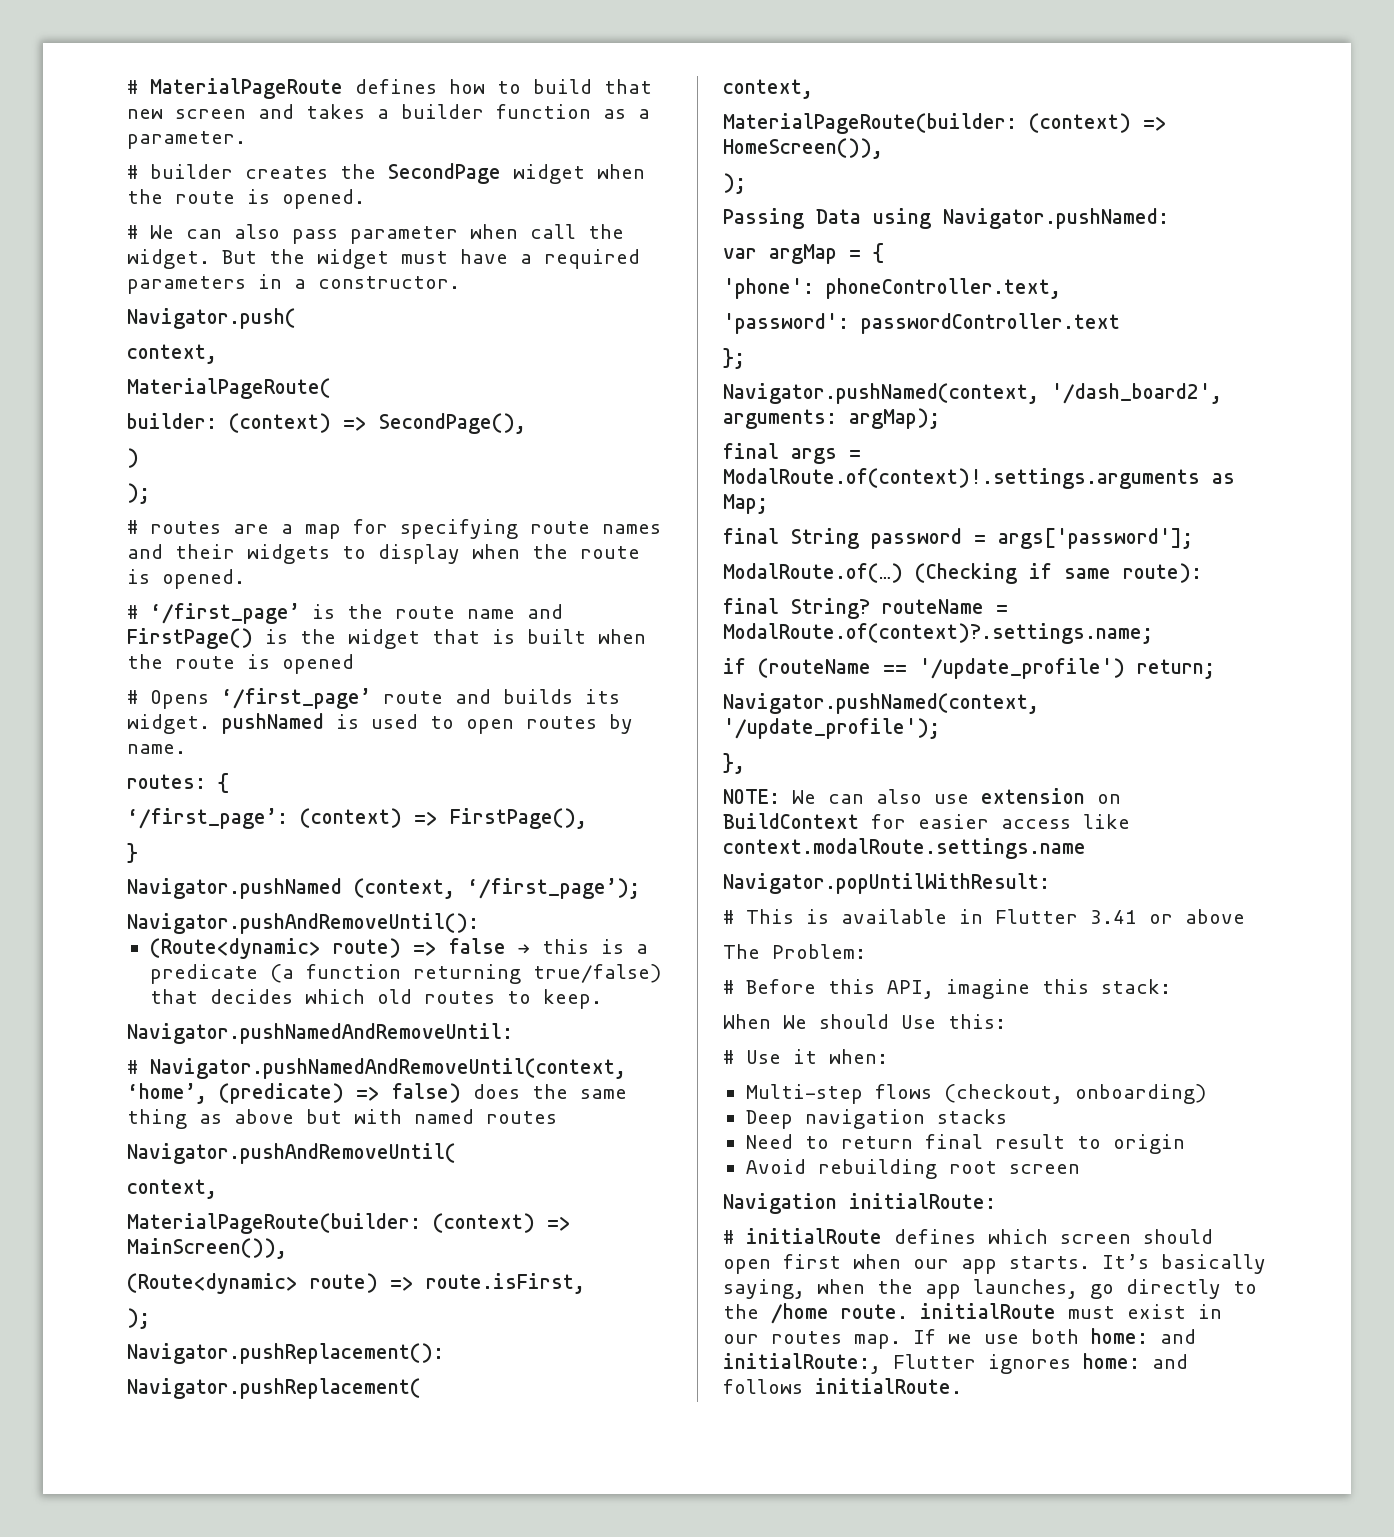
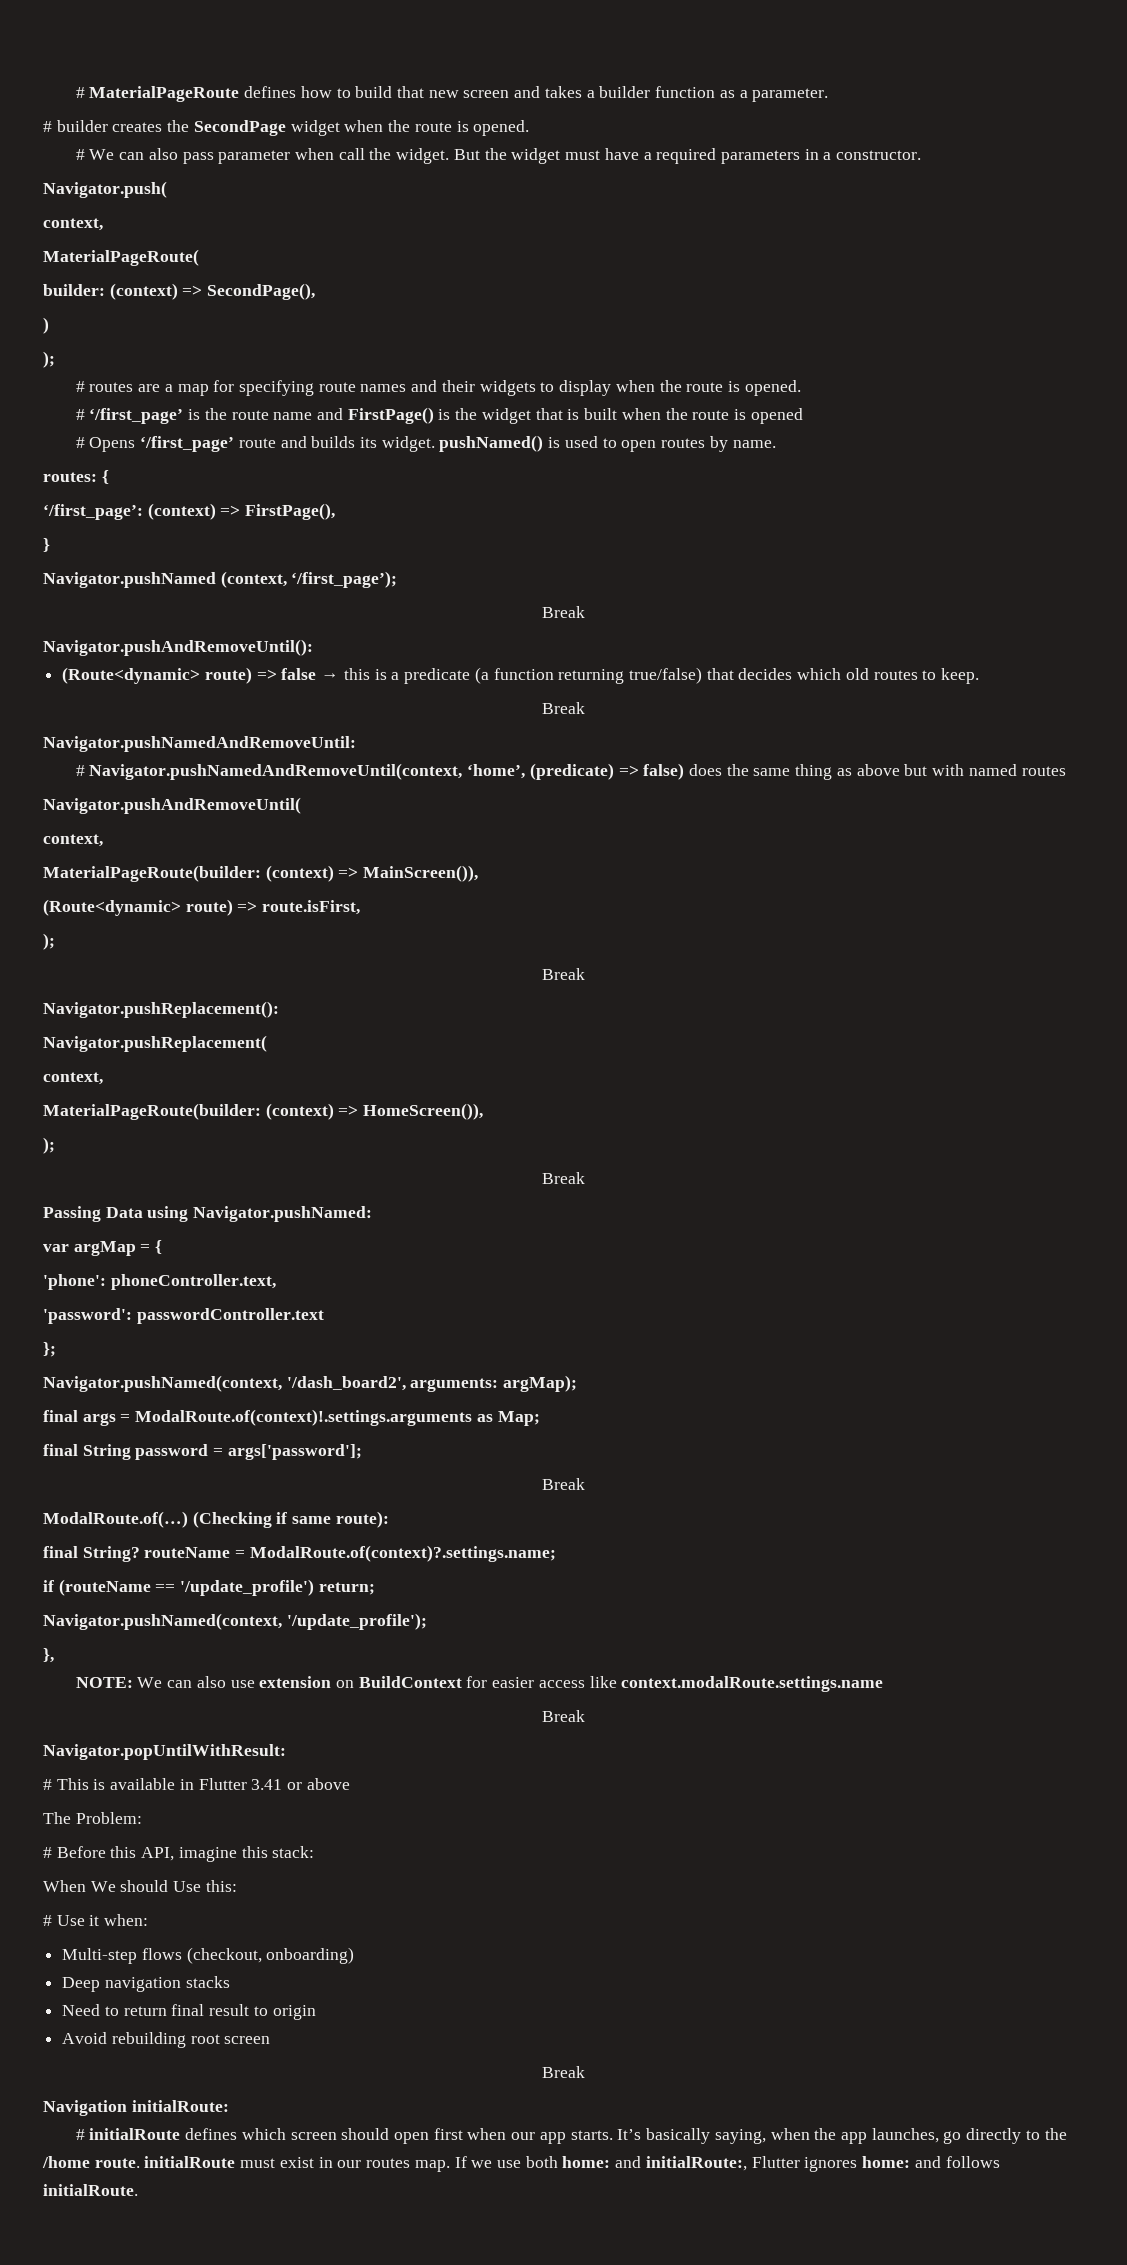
- # Opens ‘/first_page’ route and builds its widget. pushNamed is used to open routes by name.
+ # Opens ‘/first_page’ route and builds its widget. pushNamed() is used to open routes by name.
  Navigator.pushNamed (context, ‘/first_page’);
+ Break
  (Route<dynamic> route) => false → this is a predicate (a function returning true/false) that decides which old routes to keep.
+ Break
  (Route<dynamic> route) => route.isFirst,
  );
+ Break
  MaterialPageRoute(builder: (context) => HomeScreen()),
  );
+ Break
  final String password = args['password'];
+ Break
  NOTE: We can also use extension on BuildContext for easier access like context.modalRoute.settings.name
+ Break
  Avoid rebuilding root screen
+ Break

